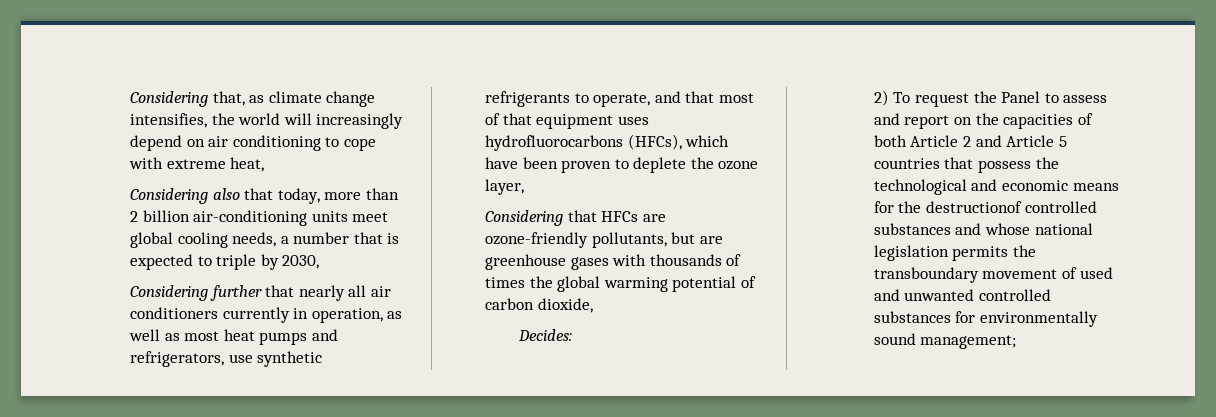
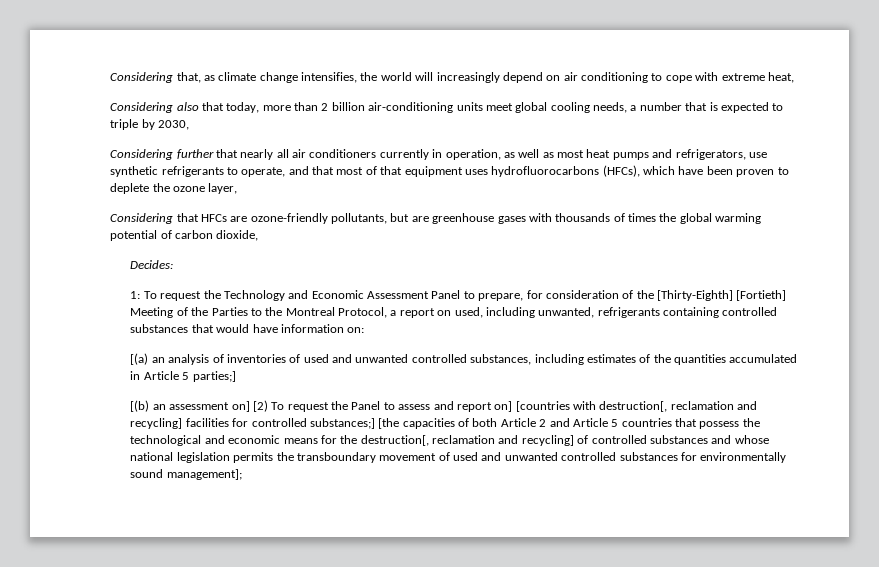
- 2) To request the Panel to assess and report on the capacities of both Article 2 and Article 5 countries that possess the technological and economic means for the destructionof controlled substances and whose national legislation permits the transboundary movement of used and unwanted controlled substances for environmentally sound management;
+ 1: To request the Technology and Economic Assessment Panel to prepare, for consideration of the [Thirty-Eighth] [Fortieth] Meeting of the Parties to the Montreal Protocol, a report on used, including unwanted, refrigerants containing controlled substances that would have information on:
+ [(a) an analysis of inventories of used and unwanted controlled substances, including estimates of the quantities accumulated in Article 5 parties;]
+ [(b) an assessment on] [2) To request the Panel to assess and report on] [countries with destruction[, reclamation and recycling] facilities for controlled substances;] [the capacities of both Article 2 and Article 5 countries that possess the technological and economic means for the destruction[, reclamation and recycling] of controlled substances and whose national legislation permits the transboundary movement of used and unwanted controlled substances for environmentally sound management];

